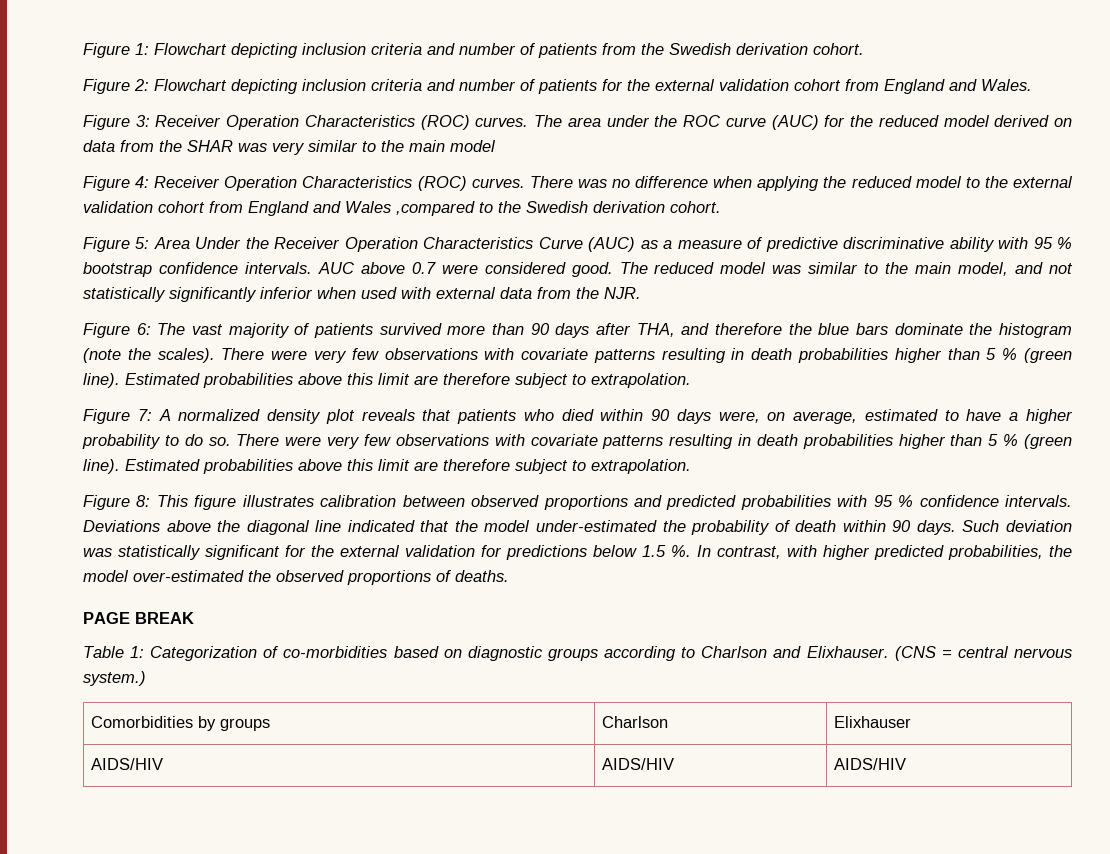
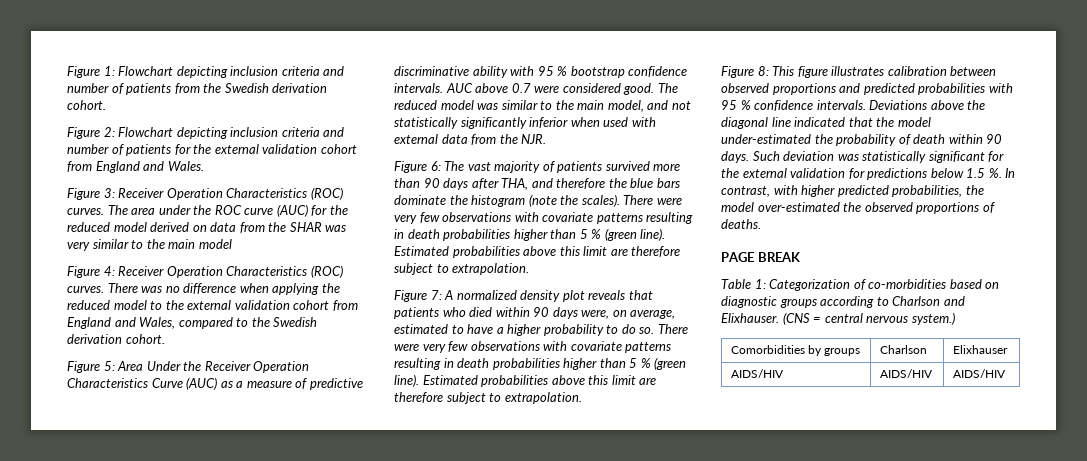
- There was no difference when applying the reduced model to the external validation cohort from England and Wales ,compared to the Swedish derivation cohort.
+ There was no difference when applying the reduced model to the external validation cohort from England and Wales, compared to the Swedish derivation cohort.

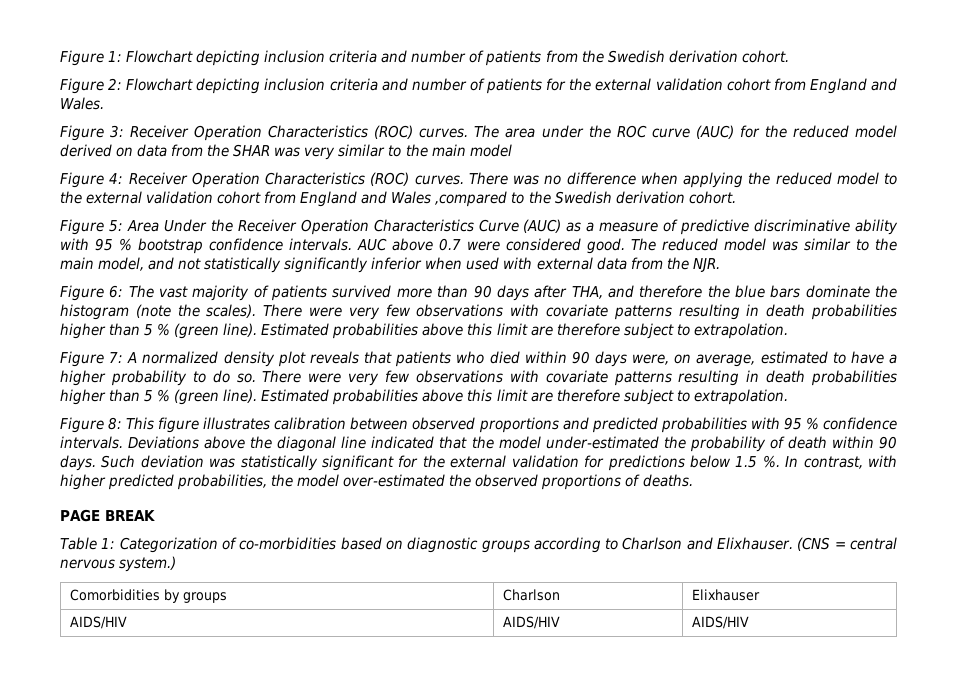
- There was no difference when applying the reduced model to the external validation cohort from England and Wales, compared to the Swedish derivation cohort.
+ There was no difference when applying the reduced model to the external validation cohort from England and Wales ,compared to the Swedish derivation cohort.

